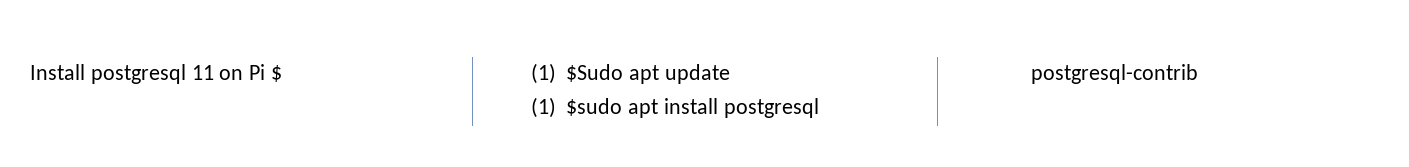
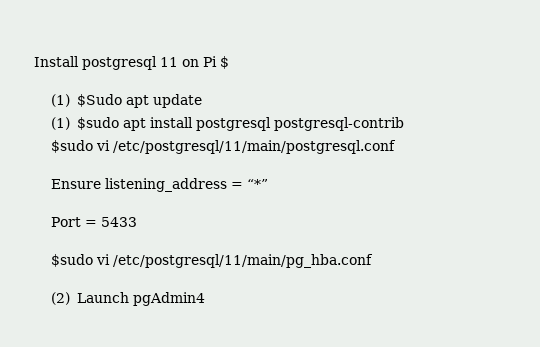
+ $sudo vi /etc/postgresql/11/main/postgresql.conf
+ Ensure listening_address = “*”
+ Port = 5433
+ $sudo vi /etc/postgresql/11/main/pg_hba.conf
+ (2) Launch pgAdmin4

